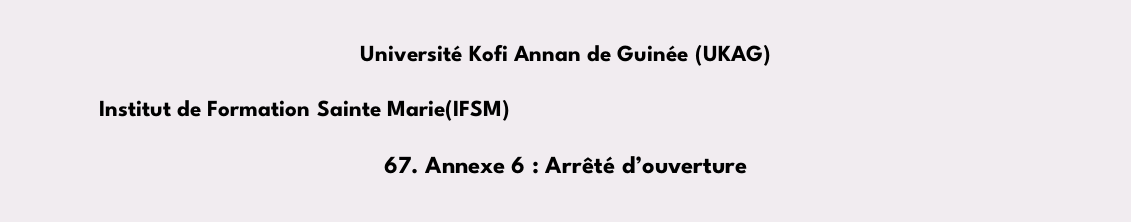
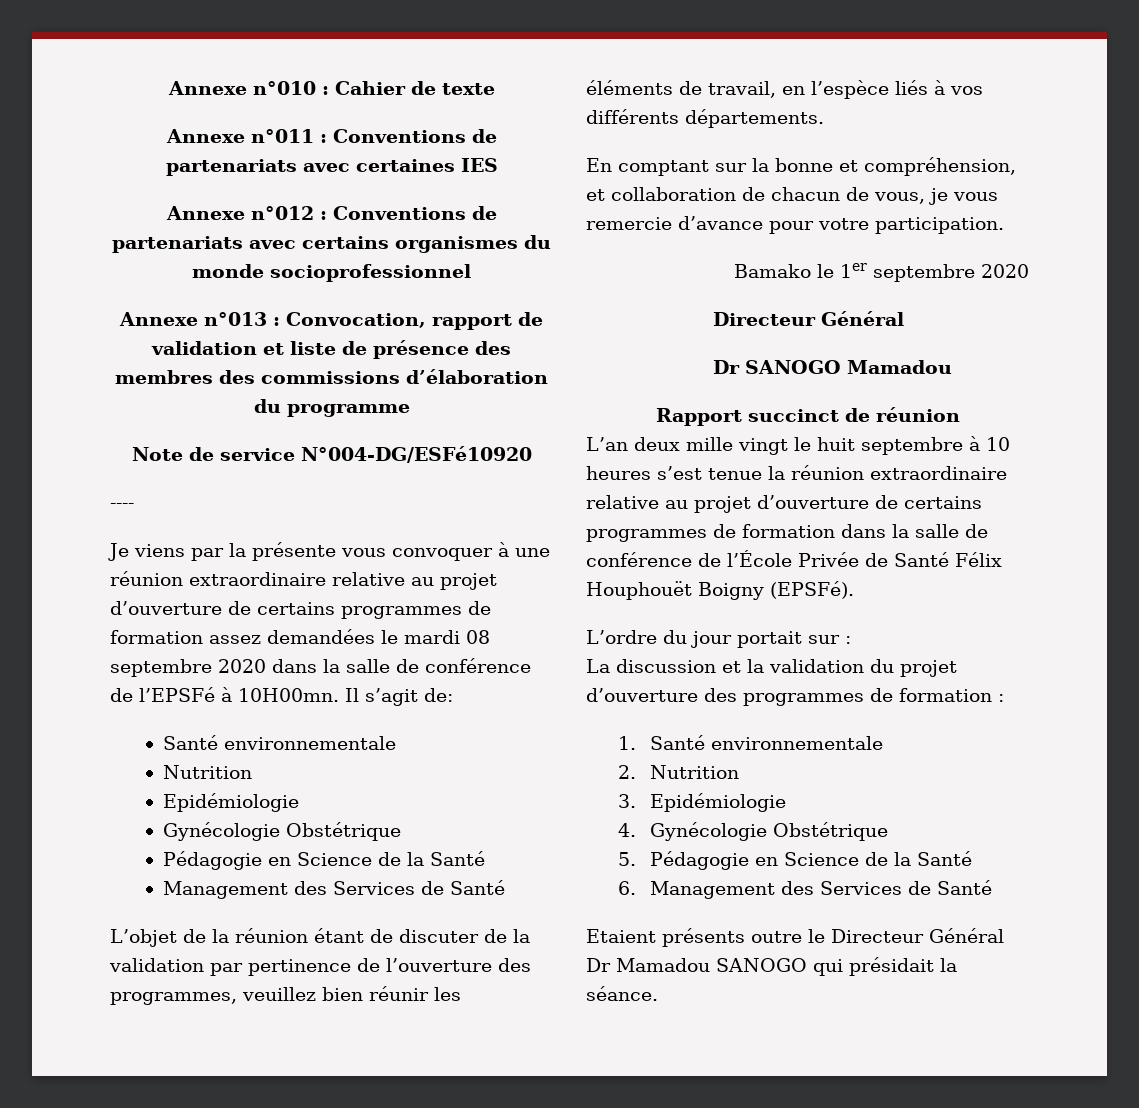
- Université Kofi Annan de Guinée (UKAG)
- Institut de Formation Sainte Marie(IFSM)
- 67. Annexe 6 : Arrêté d’ouverture
+ Annexe n°010 : Cahier de texte
+ Annexe n°011 : Conventions de partenariats avec certaines IES
+ Annexe n°012 : Conventions de partenariats avec certains organismes du monde socioprofessionnel
+ Annexe n°013 : Convocation, rapport de validation et liste de présence des membres des commissions d’élaboration du programme
+ Note de service N°004-DG/ESFé10920
+ ----
+ Je viens par la présente vous convoquer à une réunion extraordinaire relative au projet d’ouverture de certains programmes de formation assez demandées le mardi 08 septembre 2020 dans la salle de conférence de l’EPSFé à 10H00mn. Il s’agit de:
+ Santé environnementale
+ Nutrition
+ Epidémiologie
+ Gynécologie Obstétrique
+ Pédagogie en Science de la Santé
+ Management des Services de Santé
+ L’objet de la réunion étant de discuter de la validation par pertinence de l’ouverture des programmes, veuillez bien réunir les éléments de travail, en l’espèce liés à vos différents départements.
+ En comptant sur la bonne et compréhension, et collaboration de chacun de vous, je vous remercie d’avance pour votre participation.
+ Bamako le 1er septembre 2020
+ Directeur Général
+ Dr SANOGO Mamadou
+ Rapport succinct de réunion
+ L’an deux mille vingt le huit septembre à 10 heures s’est tenue la réunion extraordinaire relative au projet d’ouverture de certains programmes de formation dans la salle de conférence de l’École Privée de Santé Félix Houphouët Boigny (EPSFé).
+ L’ordre du jour portait sur :
+ La discussion et la validation du projet d’ouverture des programmes de formation :
+ 1. Santé environnementale
+ 2. Nutrition
+ 3. Epidémiologie
+ 4. Gynécologie Obstétrique
+ 5. Pédagogie en Science de la Santé
+ 6. Management des Services de Santé
+ Etaient présents outre le Directeur Général Dr Mamadou SANOGO qui présidait la séance.

